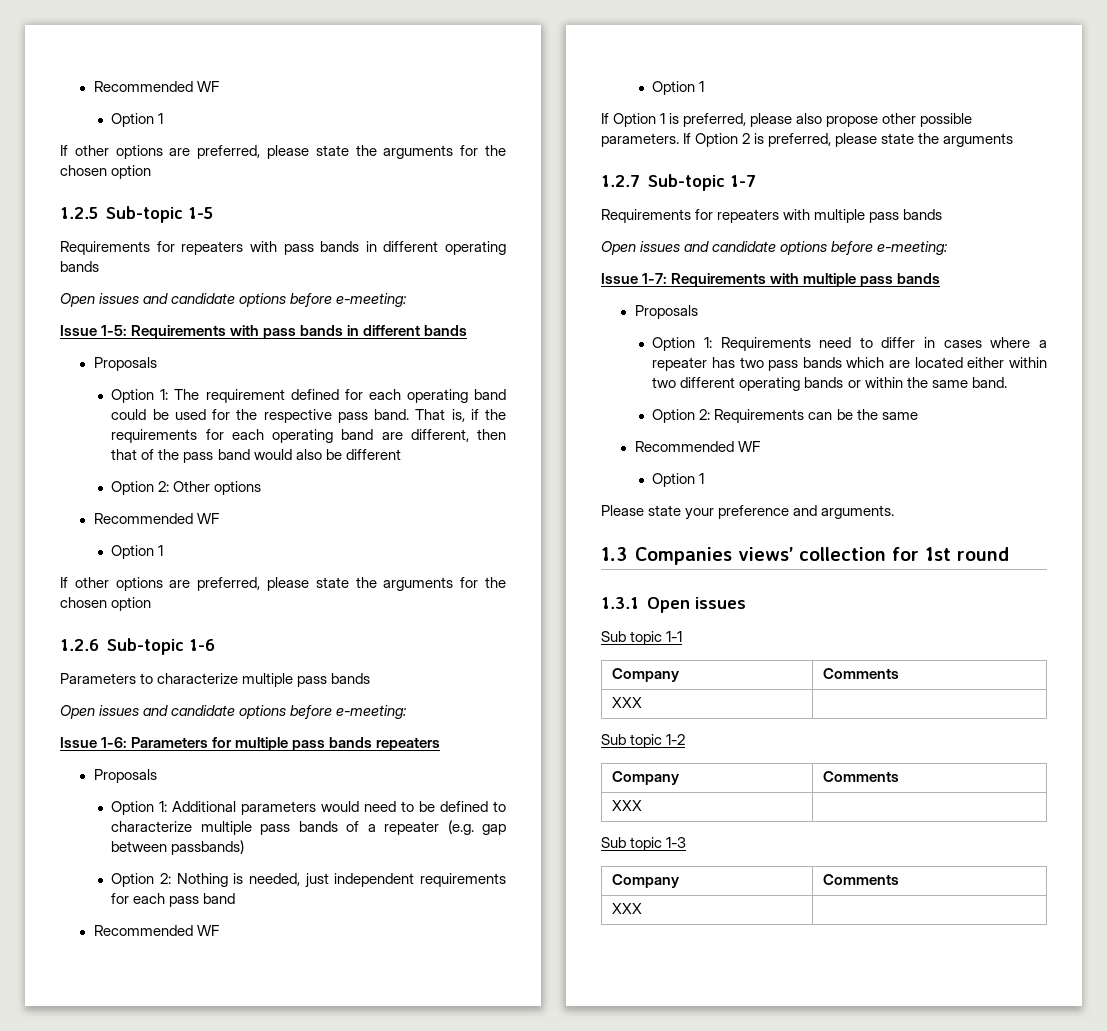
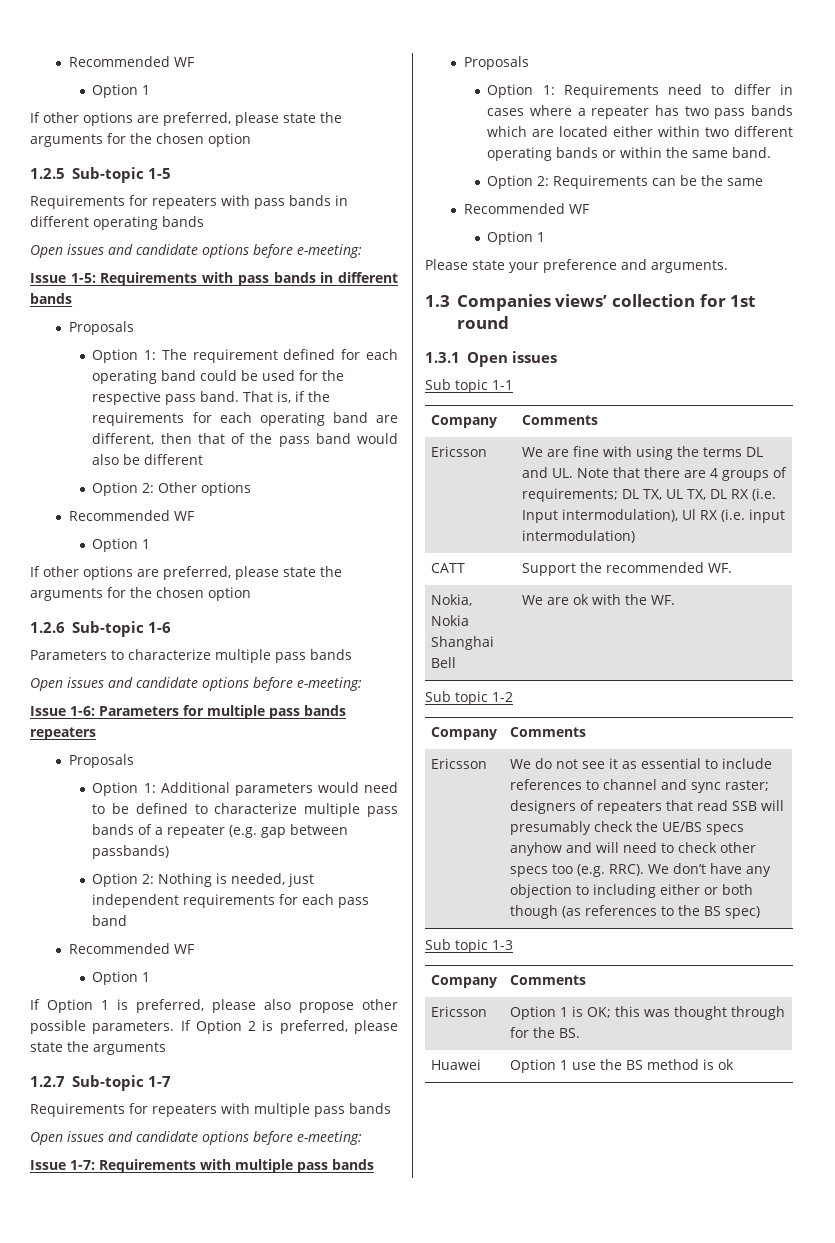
  Sub topic 1-1
  Company | Comments
- XXX |
+ Ericsson | We are fine with using the terms DL and UL. Note that there are 4 groups of requirements; DL TX, UL TX, DL RX (i.e. Input intermodulation), Ul RX (i.e. input intermodulation)
+ CATT | Support the recommended WF.
+ Nokia, Nokia Shanghai Bell | We are ok with the WF.
  Sub topic 1-2
  Company | Comments
- XXX
+ Ericsson | We do not see it as essential to include references to channel and sync raster; designers of repeaters that read SSB will presumably check the UE/BS specs anyhow and will need to check other specs too (e.g. RRC). We don’t have any objection to including either or both though (as references to the BS spec)
  Sub topic 1-3
  Company | Comments
- XXX |
+ Ericsson | Option 1 is OK; this was thought through for the BS.
+ Huawei | Option 1 use the BS method is ok

